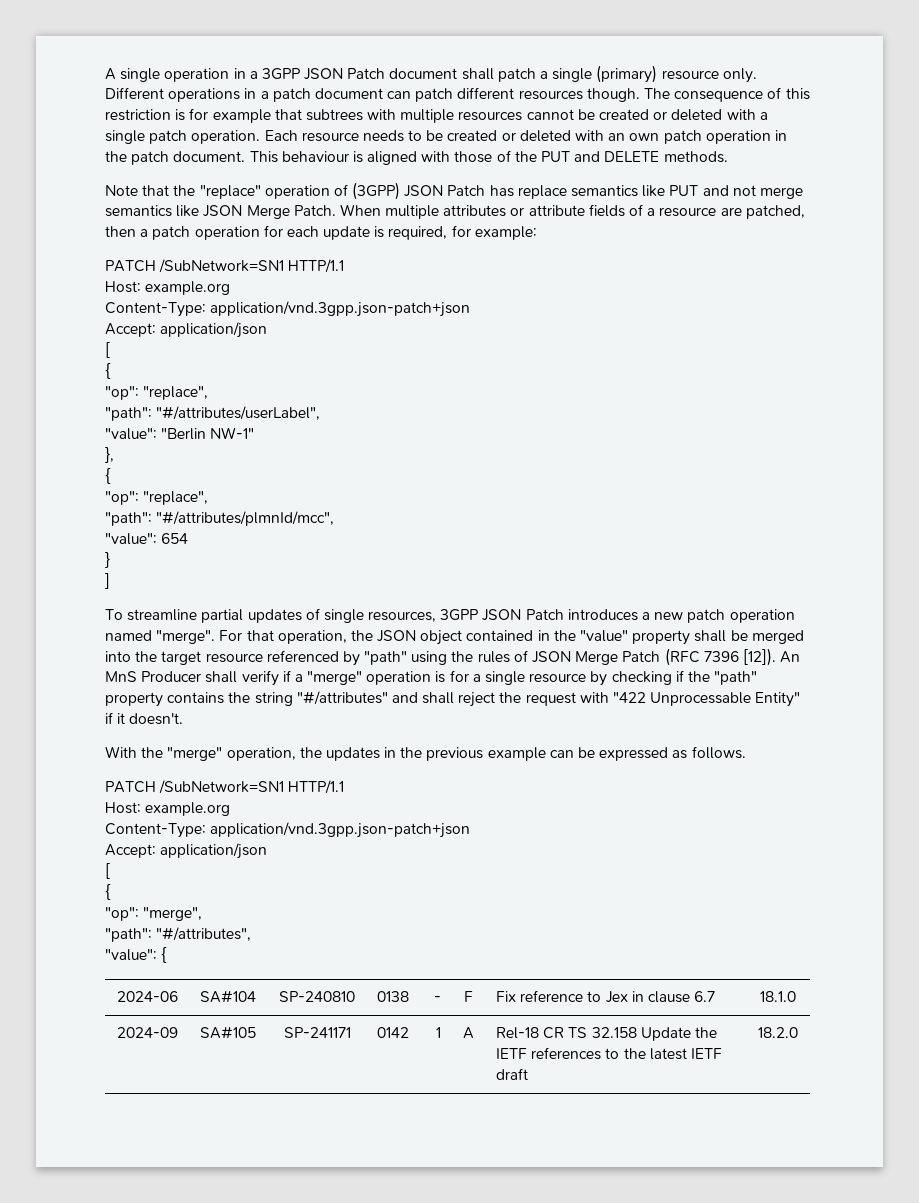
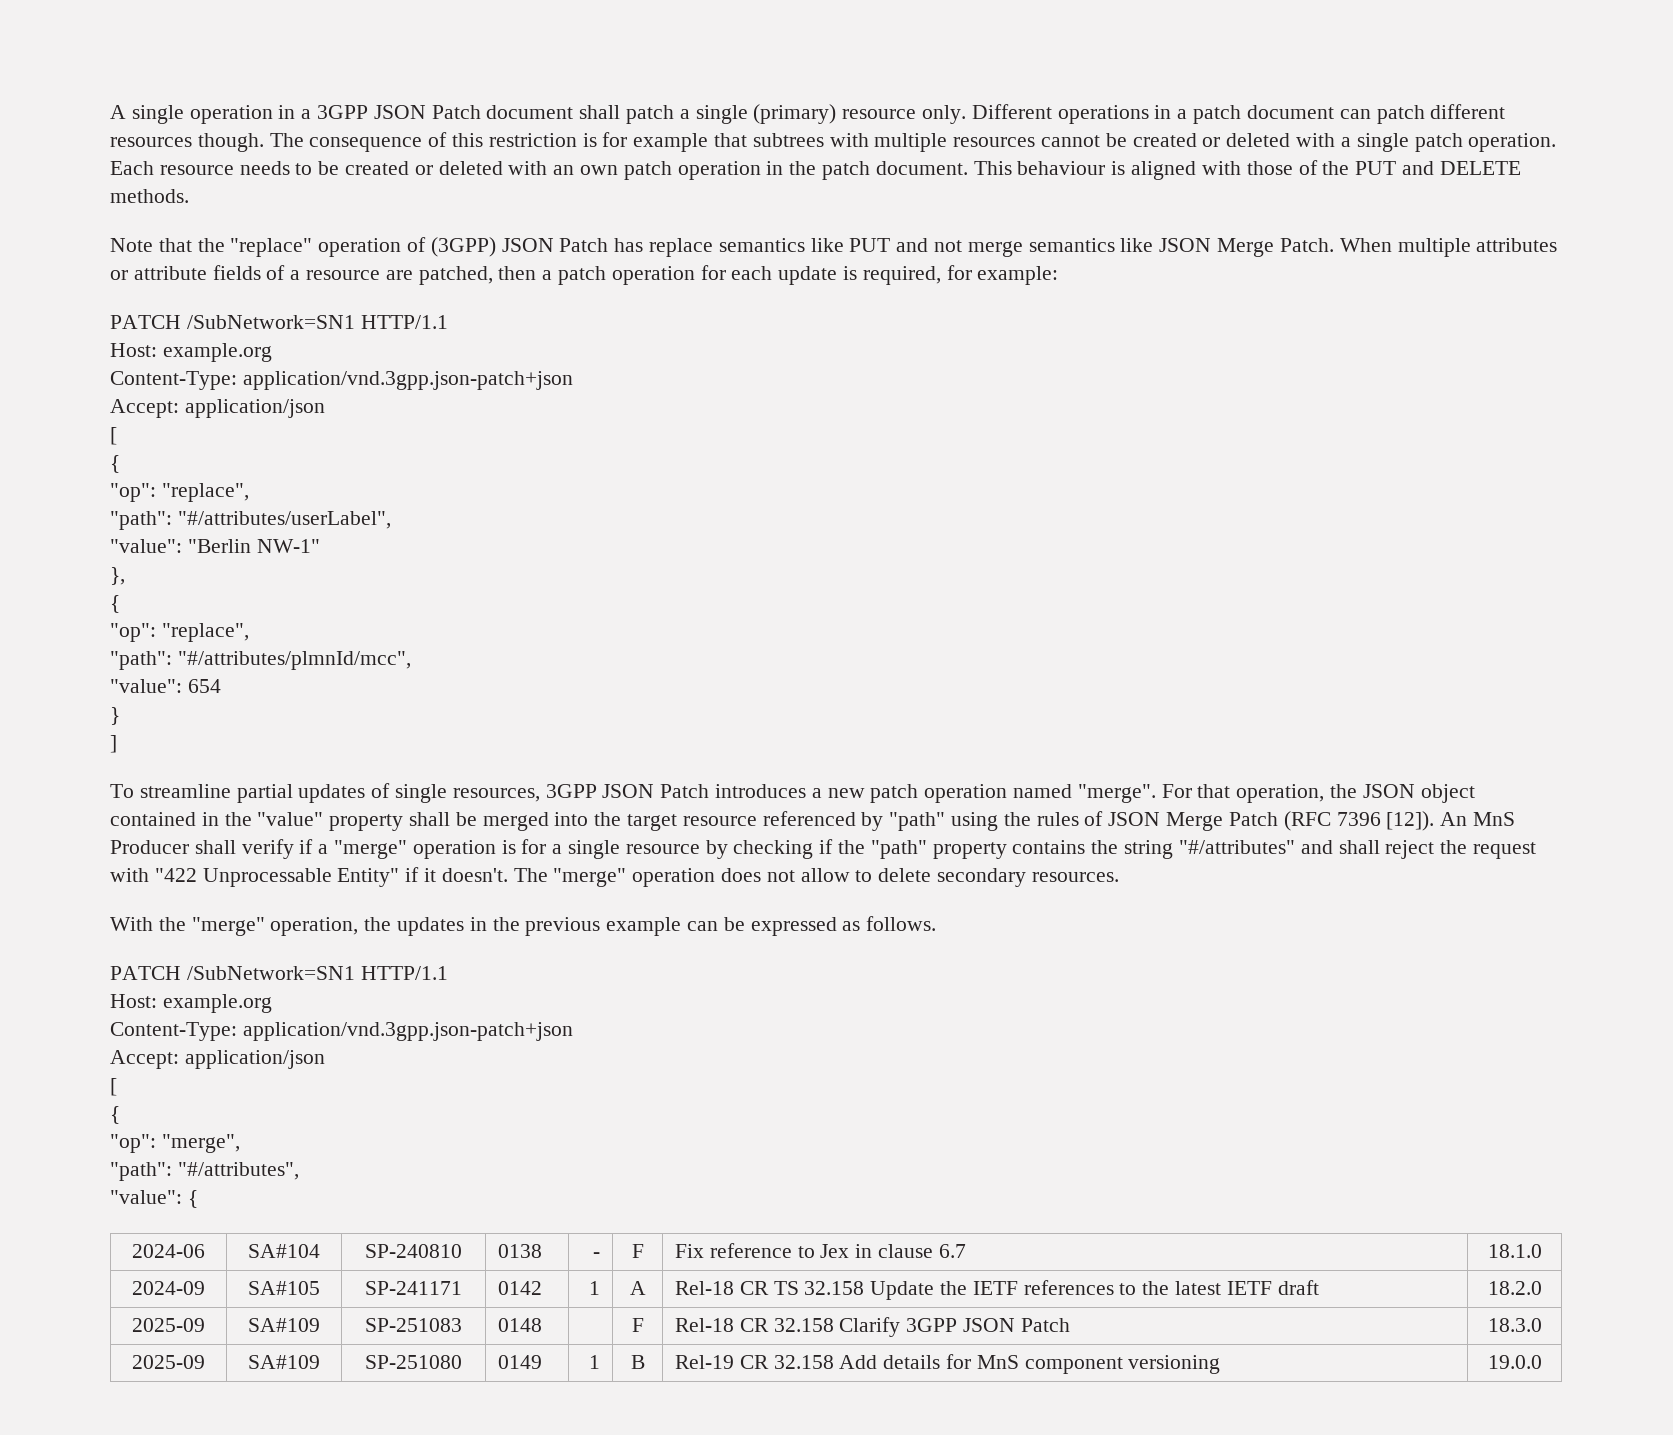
+ The "merge" operation does not allow to delete secondary resources.
+ 2025-09 | SA#109 | SP-251083 | 0148 | | F | Rel-18 CR 32.158 Clarify 3GPP JSON Patch | 18.3.0
+ 2025-09 | SA#109 | SP-251080 | 0149 | 1 | B | Rel-19 CR 32.158 Add details for MnS component versioning | 19.0.0

